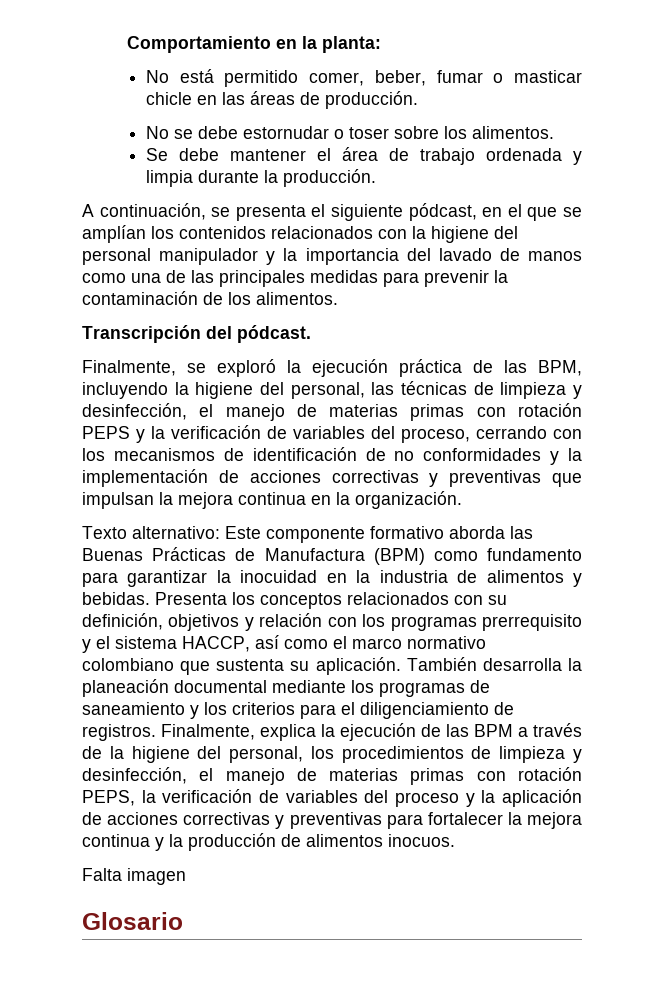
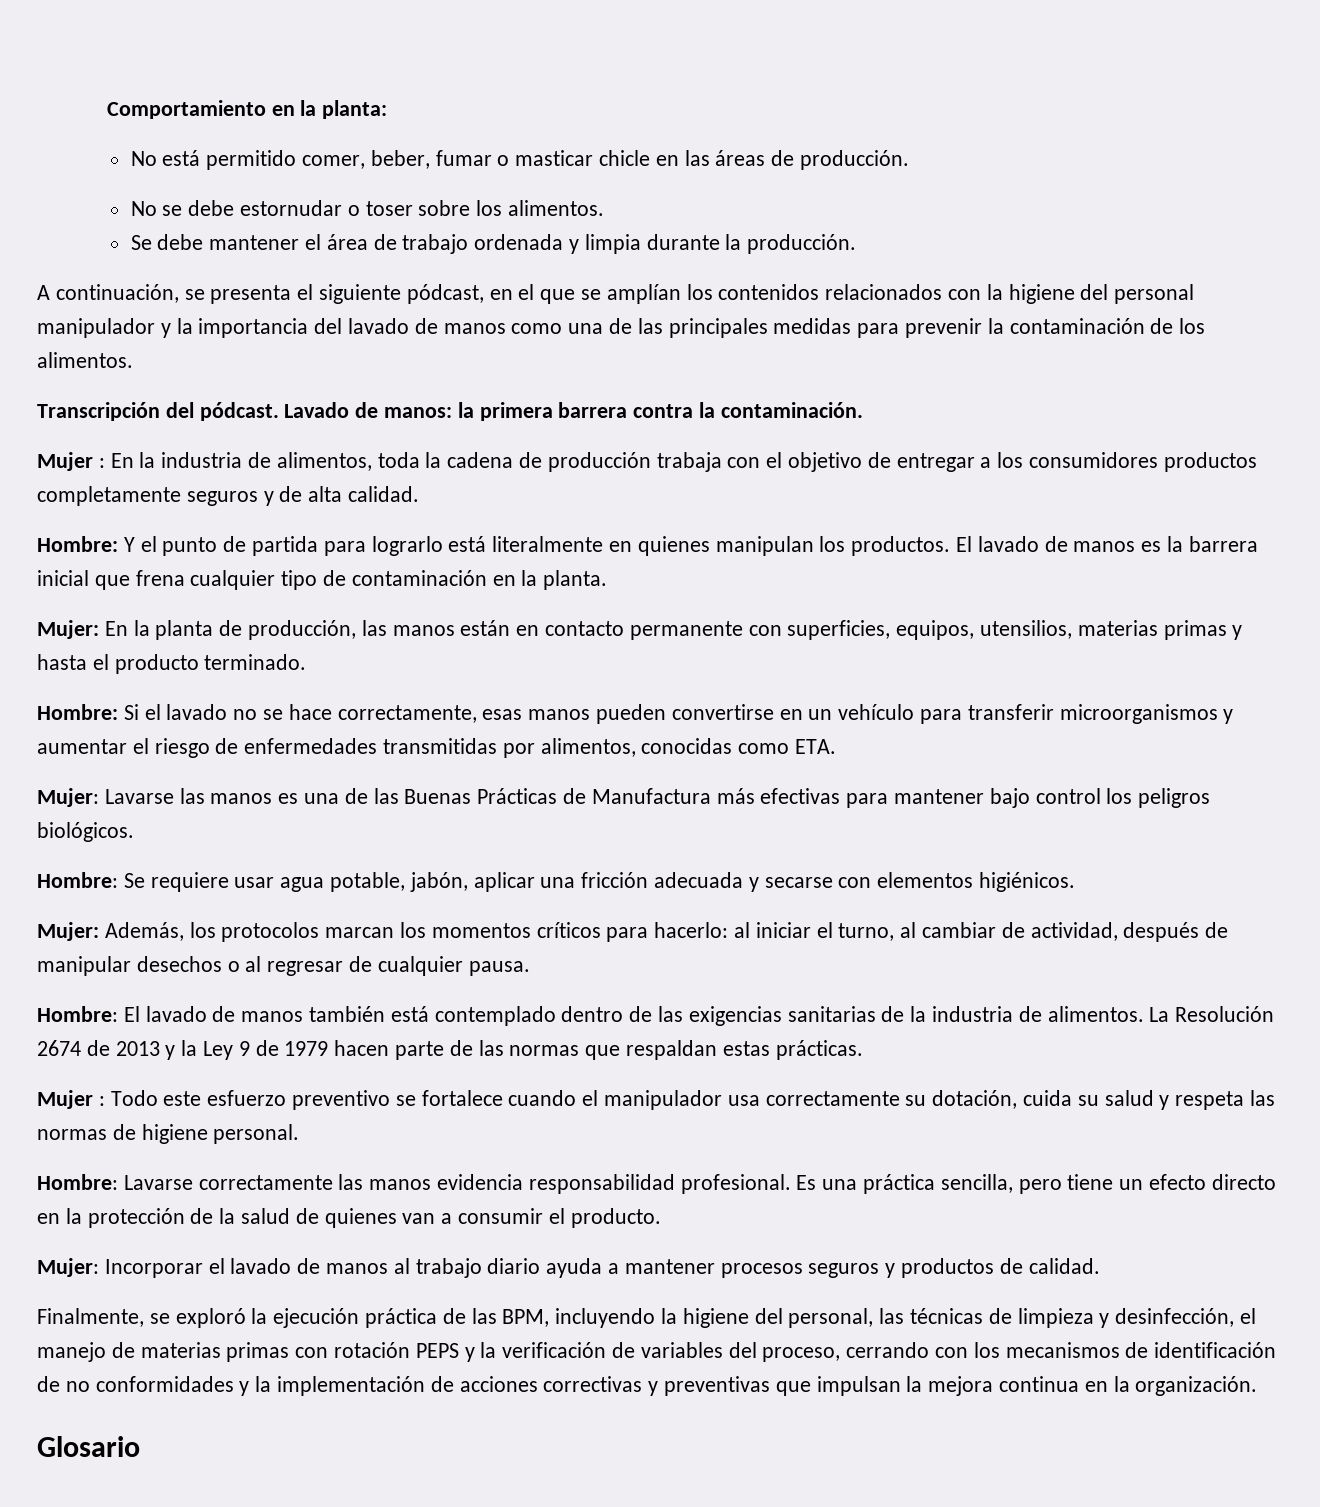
+ Lavado de manos: la primera barrera contra la contaminación.
+ Mujer : En la industria de alimentos, toda la cadena de producción trabaja con el objetivo de entregar a los consumidores productos completamente seguros y de alta calidad.
+ Hombre: Y el punto de partida para lograrlo está literalmente en quienes manipulan los productos. El lavado de manos es la barrera inicial que frena cualquier tipo de contaminación en la planta.
+ Mujer: En la planta de producción, las manos están en contacto permanente con superficies, equipos, utensilios, materias primas y hasta el producto terminado.
+ Hombre: Si el lavado no se hace correctamente, esas manos pueden convertirse en un vehículo para transferir microorganismos y aumentar el riesgo de enfermedades transmitidas por alimentos, conocidas como ETA.
+ Mujer: Lavarse las manos es una de las Buenas Prácticas de Manufactura más efectivas para mantener bajo control los peligros biológicos.
+ Hombre: Se requiere usar agua potable, jabón, aplicar una fricción adecuada y secarse con elementos higiénicos.
+ Mujer: Además, los protocolos marcan los momentos críticos para hacerlo: al iniciar el turno, al cambiar de actividad, después de manipular desechos o al regresar de cualquier pausa.
+ Hombre: El lavado de manos también está contemplado dentro de las exigencias sanitarias de la industria de alimentos. La Resolución 2674 de 2013 y la Ley 9 de 1979 hacen parte de las normas que respaldan estas prácticas.
+ Mujer : Todo este esfuerzo preventivo se fortalece cuando el manipulador usa correctamente su dotación, cuida su salud y respeta las normas de higiene personal.
+ Hombre: Lavarse correctamente las manos evidencia responsabilidad profesional. Es una práctica sencilla, pero tiene un efecto directo en la protección de la salud de quienes van a consumir el producto.
+ Mujer: Incorporar el lavado de manos al trabajo diario ayuda a mantener procesos seguros y productos de calidad.
- Texto alternativo: Este componente formativo aborda las Buenas Prácticas de Manufactura (BPM) como fundamento para garantizar la inocuidad en la industria de alimentos y bebidas. Presenta los conceptos relacionados con su definición, objetivos y relación con los programas prerrequisito y el sistema HACCP, así como el marco normativo colombiano que sustenta su aplicación. También desarrolla la planeación documental mediante los programas de saneamiento y los criterios para el diligenciamiento de registros. Finalmente, explica la ejecución de las BPM a través de la higiene del personal, los procedimientos de limpieza y desinfección, el manejo de materias primas con rotación PEPS, la verificación de variables del proceso y la aplicación de acciones correctivas y preventivas para fortalecer la mejora continua y la producción de alimentos inocuos.
- Falta imagen

